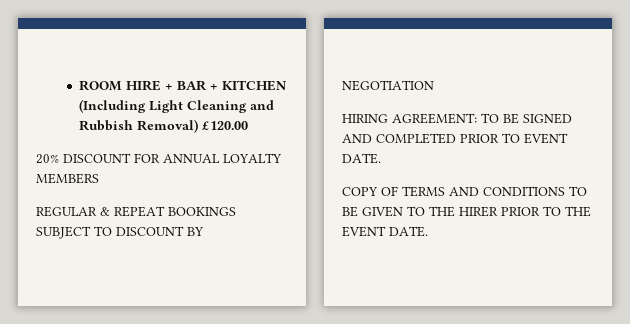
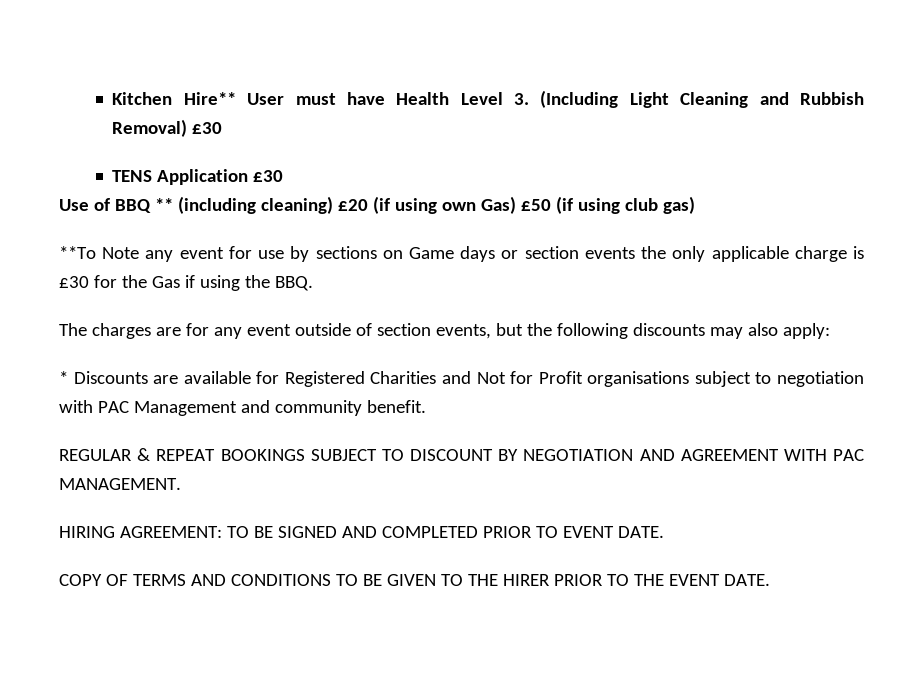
- ROOM HIRE + BAR + KITCHEN (Including Light Cleaning and Rubbish Removal) £120.00
- 20% DISCOUNT FOR ANNUAL LOYALTY MEMBERS
+ Kitchen Hire** User must have Health Level 3. (Including Light Cleaning and Rubbish Removal) £30
+ TENS Application £30
+ Use of BBQ ** (including cleaning) £20 (if using own Gas) £50 (if using club gas)
+ **To Note any event for use by sections on Game days or section events the only applicable charge is £30 for the Gas if using the BBQ.
+ The charges are for any event outside of section events, but the following discounts may also apply:
+ * Discounts are available for Registered Charities and Not for Profit organisations subject to negotiation with PAC Management and community benefit.
- REGULAR & REPEAT BOOKINGS SUBJECT TO DISCOUNT BY NEGOTIATION
+ REGULAR & REPEAT BOOKINGS SUBJECT TO DISCOUNT BY NEGOTIATION AND AGREEMENT WITH PAC MANAGEMENT.

